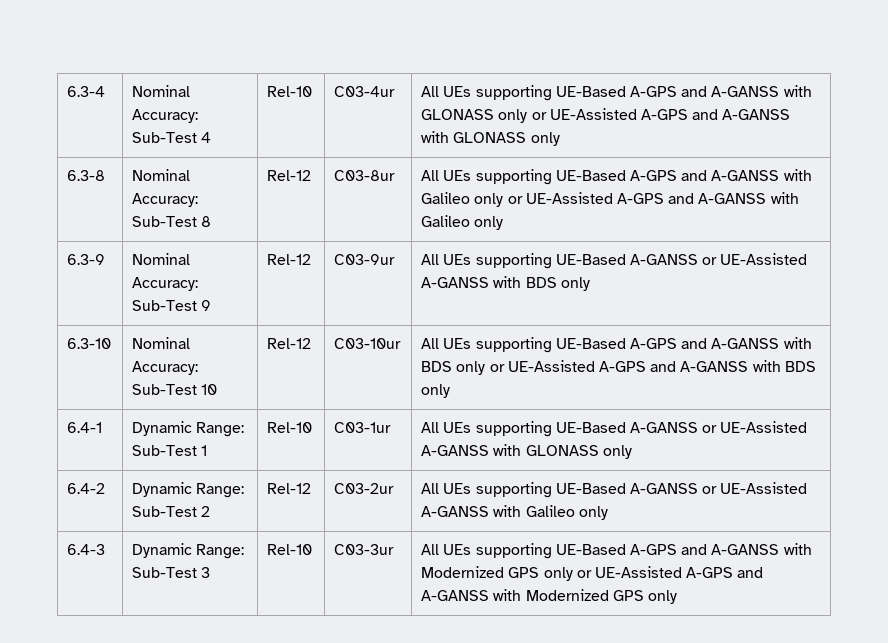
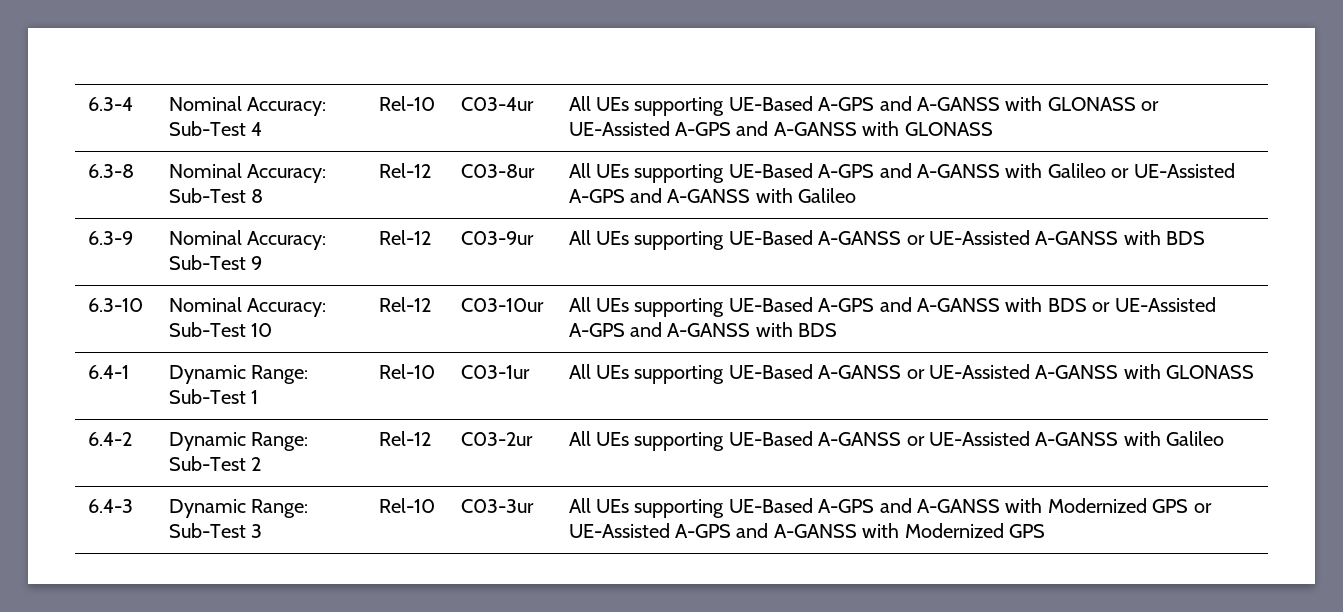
- 6.3-4 | Nominal Accuracy: Sub-Test 4 | Rel-10 | C03-4ur | All UEs supporting UE-Based A-GPS and A-GANSS with GLONASS only or UE-Assisted A-GPS and A-GANSS with GLONASS only
+ 6.3-4 | Nominal Accuracy: Sub-Test 4 | Rel-10 | C03-4ur | All UEs supporting UE-Based A-GPS and A-GANSS with GLONASS or UE-Assisted A-GPS and A-GANSS with GLONASS
- 6.3-8 | Nominal Accuracy: Sub-Test 8 | Rel-12 | C03-8ur | All UEs supporting UE-Based A-GPS and A-GANSS with Galileo only or UE-Assisted A-GPS and A-GANSS with Galileo only
+ 6.3-8 | Nominal Accuracy: Sub-Test 8 | Rel-12 | C03-8ur | All UEs supporting UE-Based A-GPS and A-GANSS with Galileo or UE-Assisted A-GPS and A-GANSS with Galileo
- 6.3-9 | Nominal Accuracy: Sub-Test 9 | Rel-12 | C03-9ur | All UEs supporting UE-Based A-GANSS or UE-Assisted A-GANSS with BDS only
+ 6.3-9 | Nominal Accuracy: Sub-Test 9 | Rel-12 | C03-9ur | All UEs supporting UE-Based A-GANSS or UE-Assisted A-GANSS with BDS
- 6.3-10 | Nominal Accuracy: Sub-Test 10 | Rel-12 | C03-10ur | All UEs supporting UE-Based A-GPS and A-GANSS with BDS only or UE-Assisted A-GPS and A-GANSS with BDS only
+ 6.3-10 | Nominal Accuracy: Sub-Test 10 | Rel-12 | C03-10ur | All UEs supporting UE-Based A-GPS and A-GANSS with BDS or UE-Assisted A-GPS and A-GANSS with BDS
- 6.4-1 | Dynamic Range: Sub-Test 1 | Rel-10 | C03-1ur | All UEs supporting UE-Based A-GANSS or UE-Assisted A-GANSS with GLONASS only
+ 6.4-1 | Dynamic Range: Sub-Test 1 | Rel-10 | C03-1ur | All UEs supporting UE-Based A-GANSS or UE-Assisted A-GANSS with GLONASS
- 6.4-2 | Dynamic Range: Sub-Test 2 | Rel-12 | C03-2ur | All UEs supporting UE-Based A-GANSS or UE-Assisted A-GANSS with Galileo only
+ 6.4-2 | Dynamic Range: Sub-Test 2 | Rel-12 | C03-2ur | All UEs supporting UE-Based A-GANSS or UE-Assisted A-GANSS with Galileo
- 6.4-3 | Dynamic Range: Sub-Test 3 | Rel-10 | C03-3ur | All UEs supporting UE-Based A-GPS and A-GANSS with Modernized GPS only or UE-Assisted A-GPS and A-GANSS with Modernized GPS only
+ 6.4-3 | Dynamic Range: Sub-Test 3 | Rel-10 | C03-3ur | All UEs supporting UE-Based A-GPS and A-GANSS with Modernized GPS or UE-Assisted A-GPS and A-GANSS with Modernized GPS

